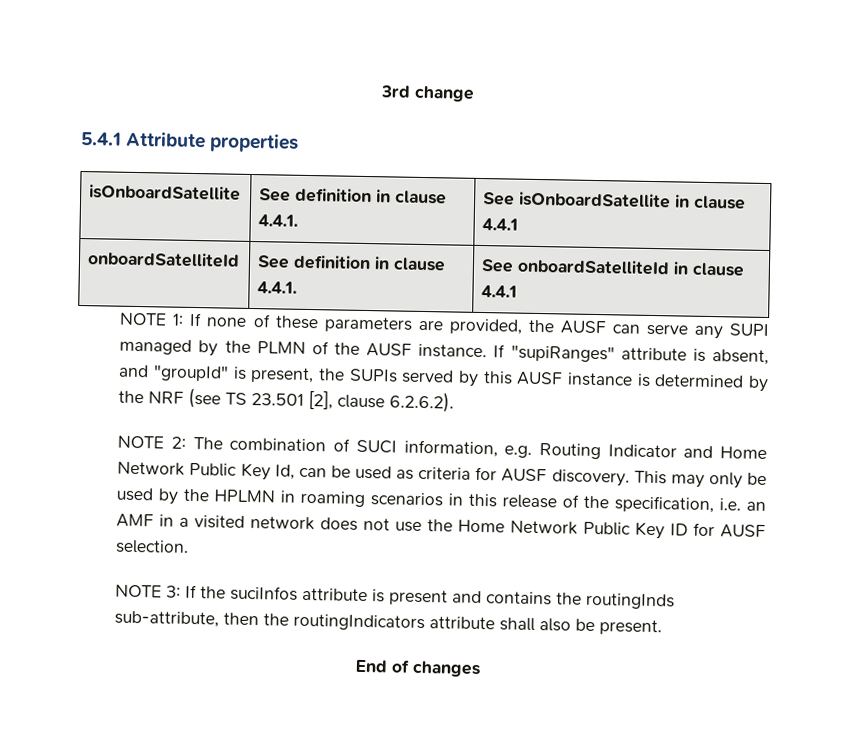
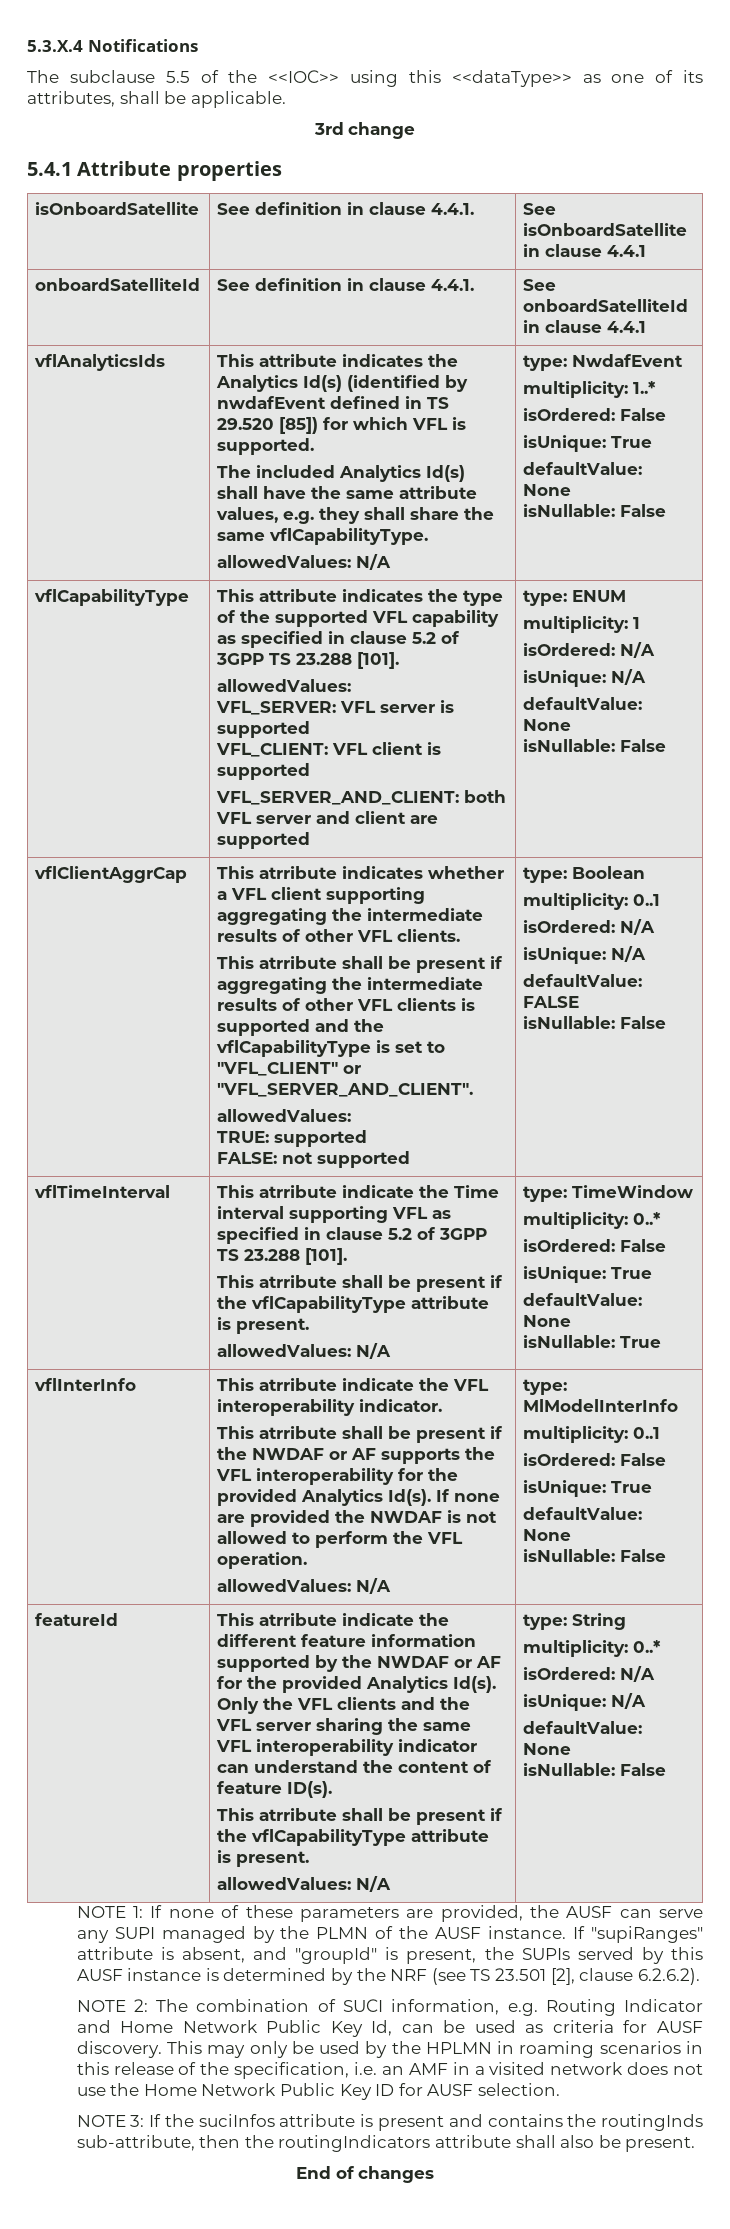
+ 5.3.X.4 Notifications
+ The subclause 5.5 of the <<IOC>> using this <<dataType>> as one of its attributes, shall be applicable.
+ vflAnalyticsIds | This attribute indicates the Analytics Id(s) (identified by nwdafEvent defined in TS 29.520 [85]) for which VFL is supported.
+ The included Analytics Id(s) shall have the same attribute values, e.g. they shall share the same vflCapabilityType.
+ allowedValues: N/A | type: NwdafEvent
+ multiplicity: 1..*
+ isOrdered: False
+ isUnique: True
+ defaultValue: None
+ isNullable: False
+ vflCapabilityType | This attribute indicates the type of the supported VFL capability as specified in clause 5.2 of 3GPP TS 23.288 [101].
+ allowedValues:
+ VFL_SERVER: VFL server is supported
+ VFL_CLIENT: VFL client is supported
+ VFL_SERVER_AND_CLIENT: both VFL server and client are supported | type: ENUM
+ multiplicity: 1
+ isOrdered: N/A
+ isUnique: N/A
+ defaultValue: None
+ isNullable: False
+ vflClientAggrCap | This atrribute indicates whether a VFL client supporting aggregating the intermediate results of other VFL clients.
+ This atrribute shall be present if aggregating the intermediate results of other VFL clients is supported and the vflCapabilityType is set to "VFL_CLIENT" or "VFL_SERVER_AND_CLIENT".
+ allowedValues:
+ TRUE: supported
+ FALSE: not supported | type: Boolean
+ multiplicity: 0..1
+ isOrdered: N/A
+ isUnique: N/A
+ defaultValue: FALSE
+ isNullable: False
+ vflTimeInterval | This atrribute indicate the Time interval supporting VFL as specified in clause 5.2 of 3GPP TS 23.288 [101].
+ This atrribute shall be present if the vflCapabilityType attribute is present.
+ allowedValues: N/A | type: TimeWindow
+ multiplicity: 0..*
+ isOrdered: False
+ isUnique: True
+ defaultValue: None
+ isNullable: True
+ vflInterInfo | This atrribute indicate the VFL interoperability indicator.
+ This atrribute shall be present if the NWDAF or AF supports the VFL interoperability for the provided Analytics Id(s). If none are provided the NWDAF is not allowed to perform the VFL operation.
+ allowedValues: N/A | type: MlModelInterInfo
+ multiplicity: 0..1
+ isOrdered: False
+ isUnique: True
+ defaultValue: None
+ isNullable: False
+ featureId | This atrribute indicate the different feature information supported by the NWDAF or AF for the provided Analytics Id(s). Only the VFL clients and the VFL server sharing the same VFL interoperability indicator can understand the content of feature ID(s).
+ This atrribute shall be present if the vflCapabilityType attribute is present.
+ allowedValues: N/A | type: String
+ multiplicity: 0..*
+ isOrdered: N/A
+ isUnique: N/A
+ defaultValue: None
+ isNullable: False

